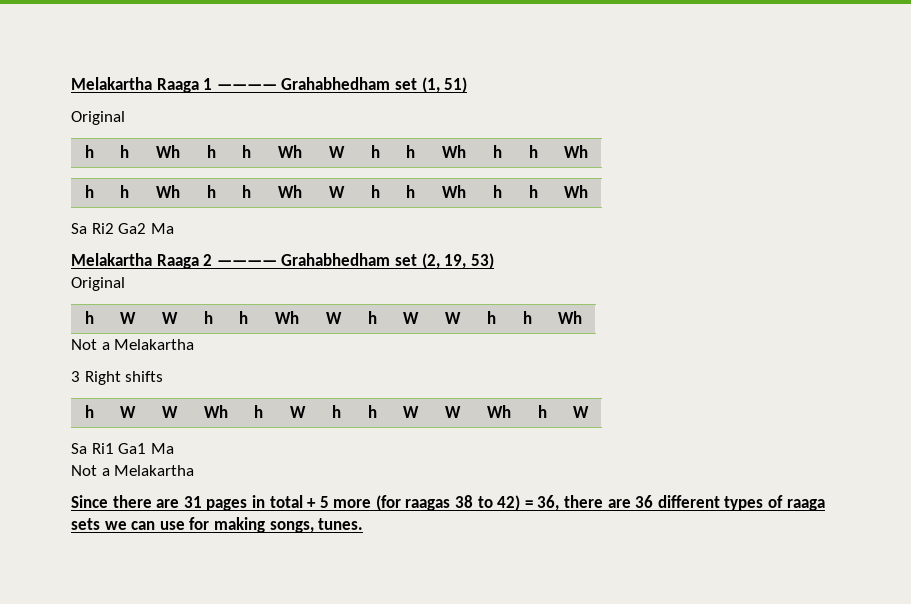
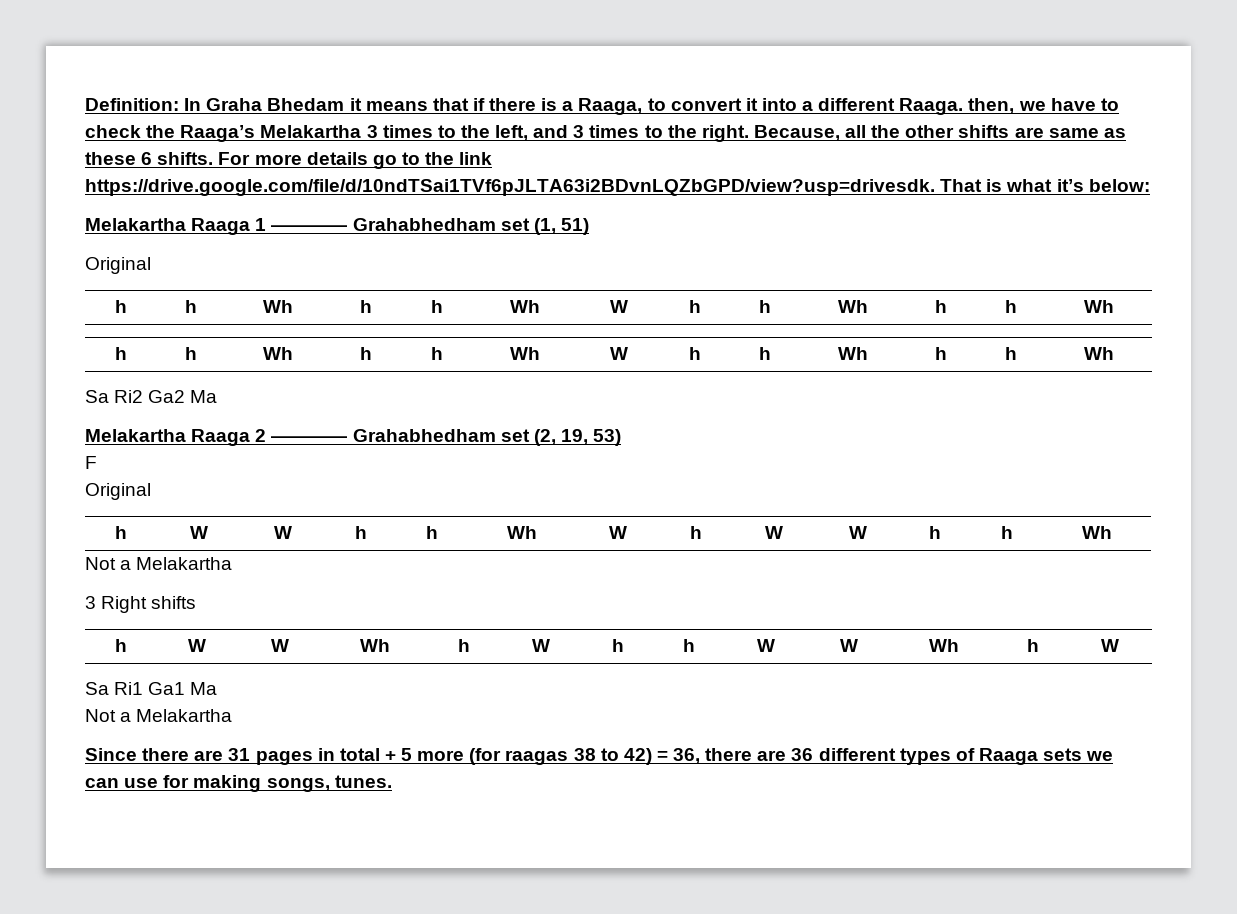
+ Definition: In Graha Bhedam it means that if there is a Raaga, to convert it into a different Raaga. then, we have to check the Raaga’s Melakartha 3 times to the left, and 3 times to the right. Because, all the other shifts are same as these 6 shifts. For more details go to the link https://drive.google.com/file/d/10ndTSai1TVf6pJLTA63i2BDvnLQZbGPD/view?usp=drivesdk. That is what it’s below:
+ F
- Since there are 31 pages in total + 5 more (for raagas 38 to 42) = 36, there are 36 different types of raaga sets we can use for making songs, tunes.
+ Since there are 31 pages in total + 5 more (for raagas 38 to 42) = 36, there are 36 different types of Raaga sets we can use for making songs, tunes.

